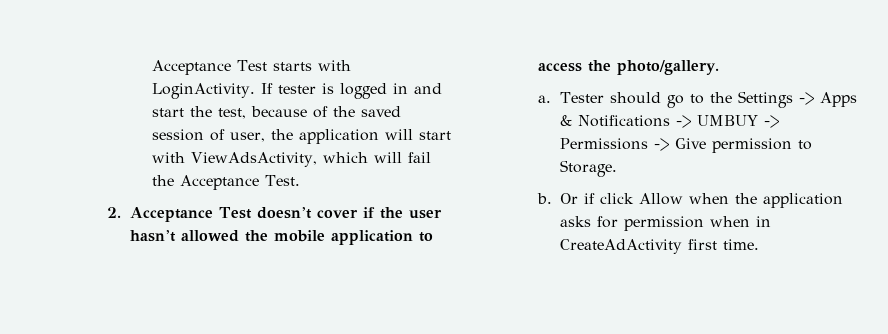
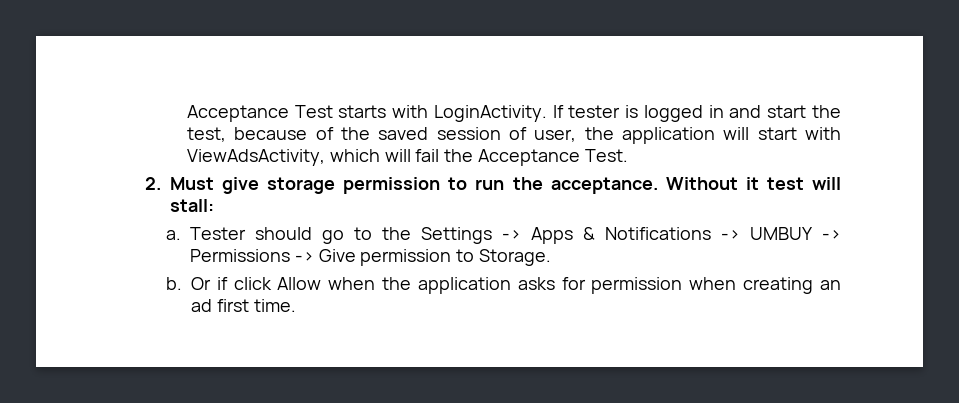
- 2. Acceptance Test doesn’t cover if the user hasn’t allowed the mobile application to access the photo/gallery.
+ 2. Must give storage permission to run the acceptance. Without it test will stall:
- Or if click Allow when the application asks for permission when in CreateAdActivity first time.
+ Or if click Allow when the application asks for permission when creating an ad first time.

